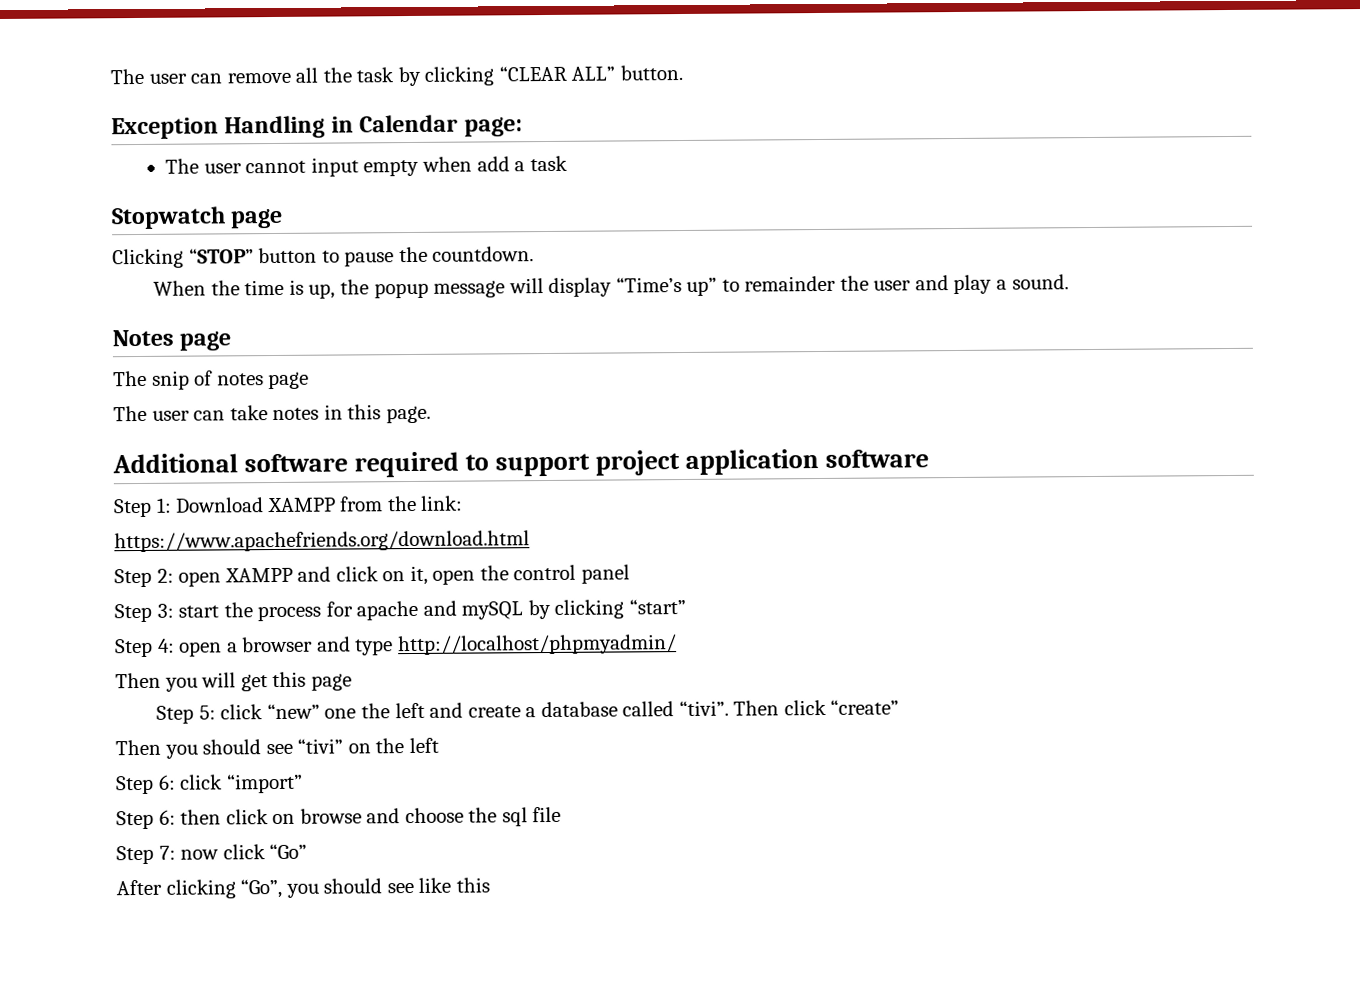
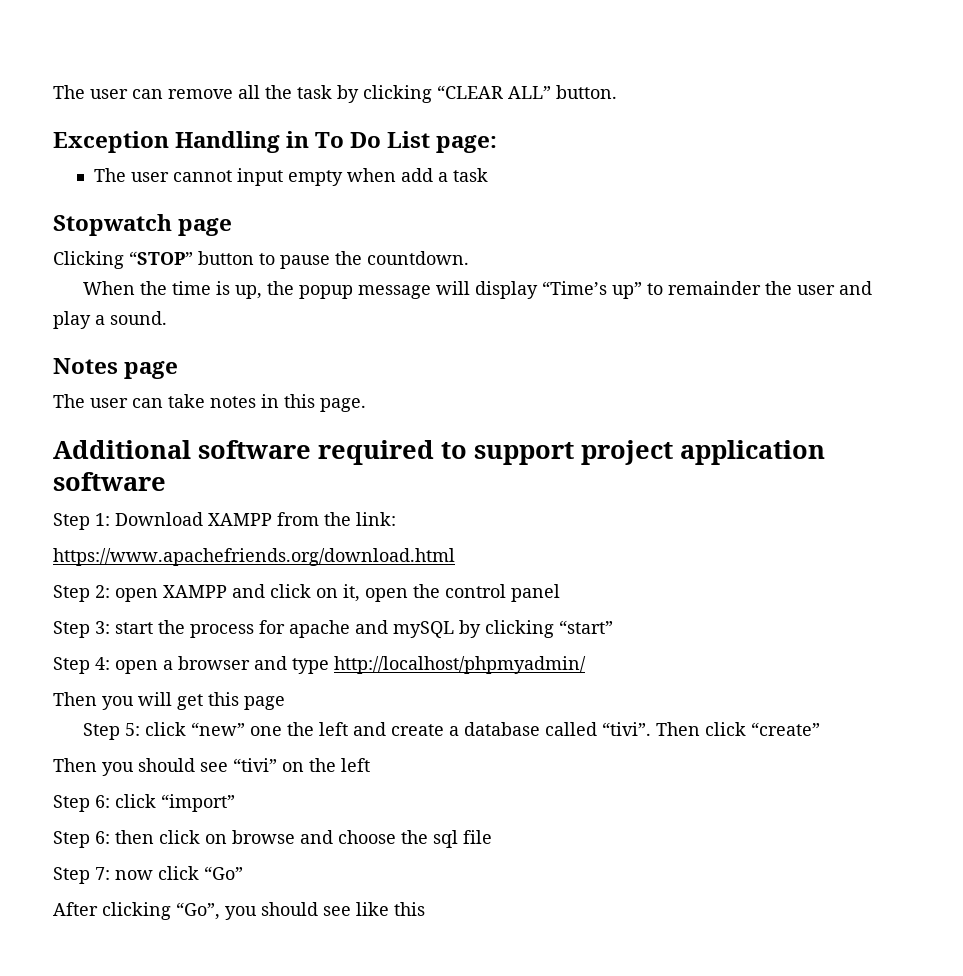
- Exception Handling in Calendar page:
+ Exception Handling in To Do List page:
- The snip of notes page

